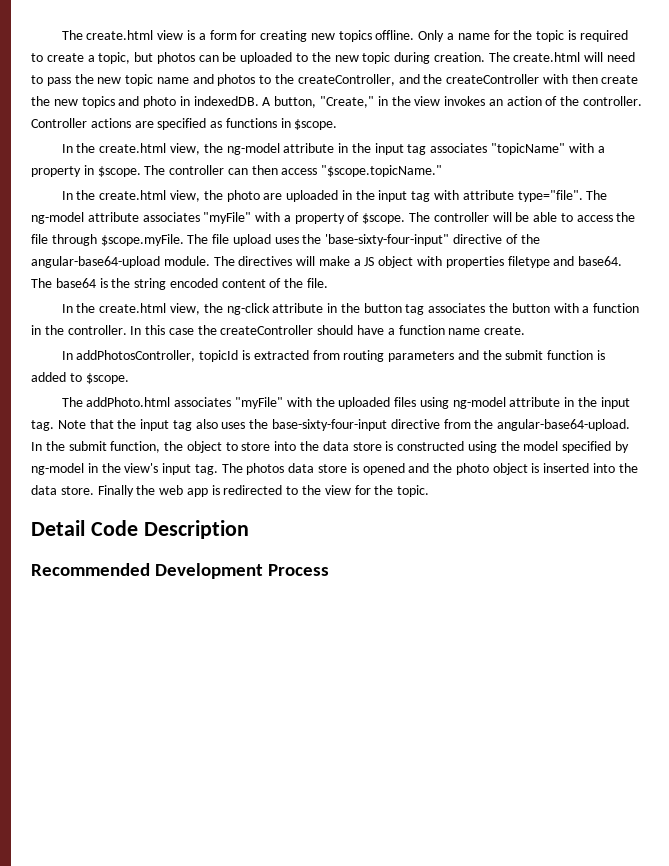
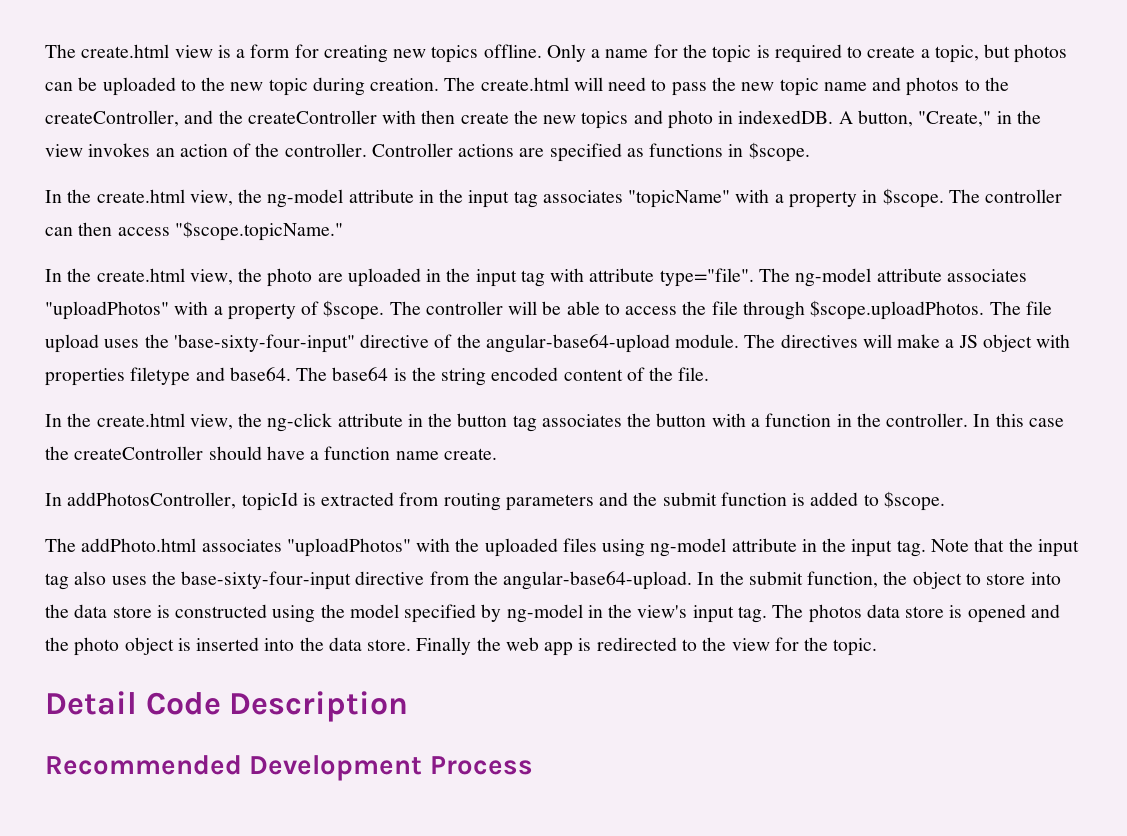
- The ng-model attribute associates "myFile" with a property of $scope.
+ The ng-model attribute associates "uploadPhotos" with a property of $scope.
- The controller will be able to access the file through $scope.myFile. The file upload uses the 'base-sixty-four-input" directive of the angular-base64-upload module.
+ The controller will be able to access the file through $scope.uploadPhotos. The file upload uses the 'base-sixty-four-input" directive of the angular-base64-upload module.
- The addPhoto.html associates "myFile" with the uploaded files using ng-model attribute in the input tag.
+ The addPhoto.html associates "uploadPhotos" with the uploaded files using ng-model attribute in the input tag.

